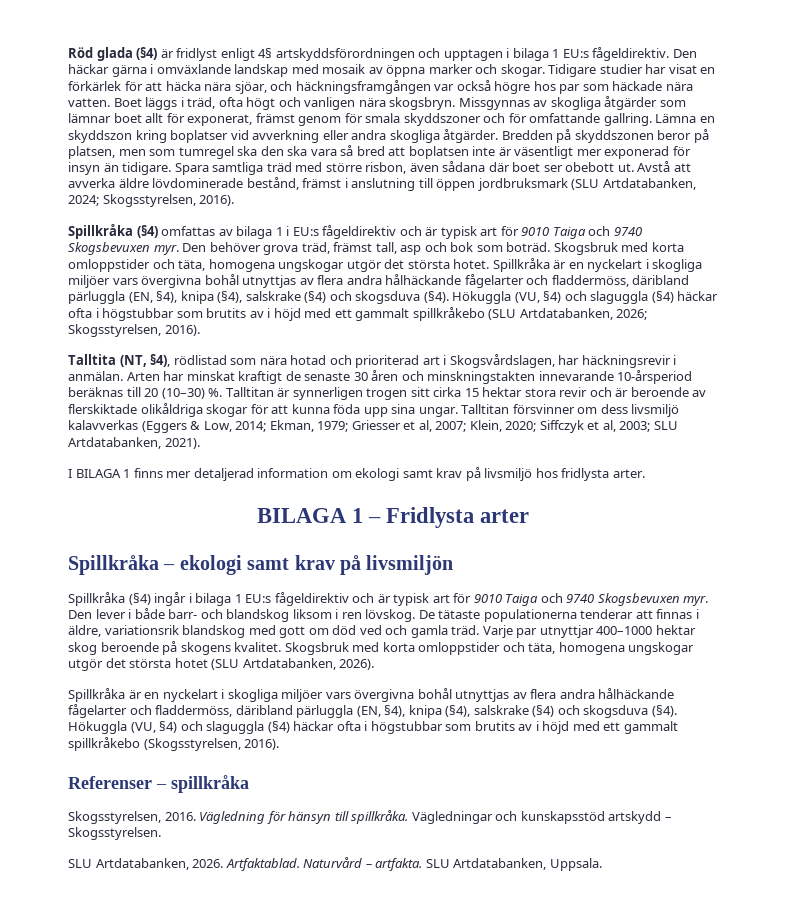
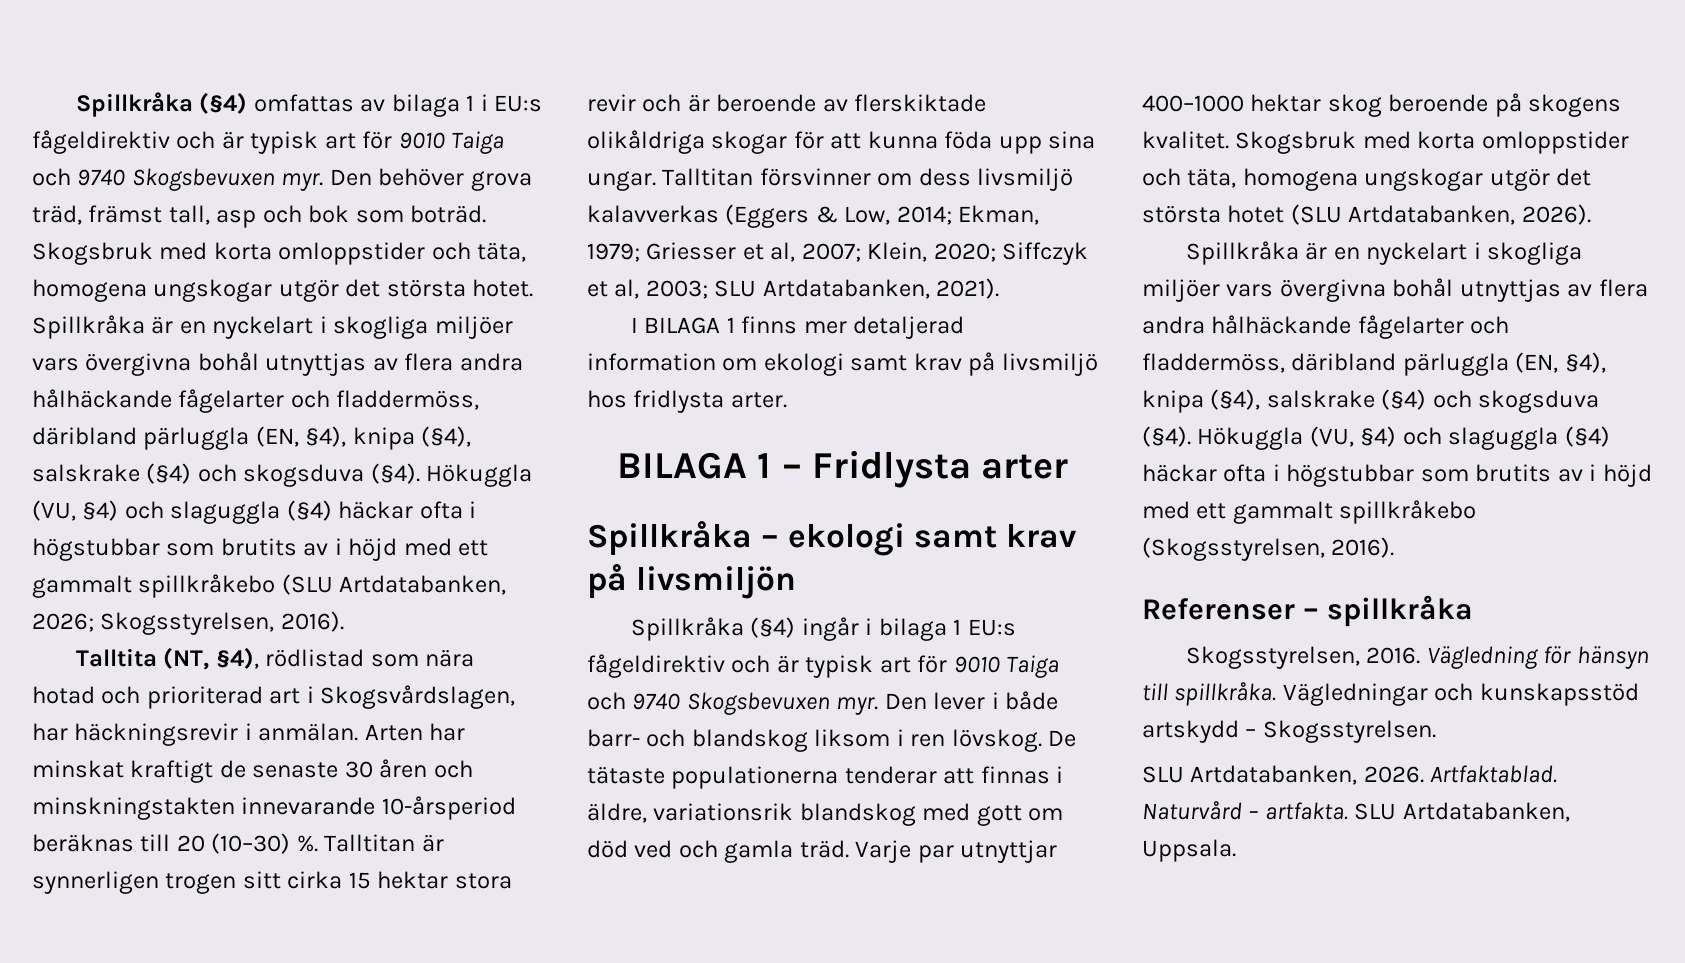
- Röd glada (§4) är fridlyst enligt 4§ artskyddsförordningen och upptagen i bilaga 1 EU:s fågeldirektiv. Den häckar gärna i omväxlande landskap med mosaik av öppna marker och skogar. Tidigare studier har visat en förkärlek för att häcka nära sjöar, och häckningsframgången var också högre hos par som häckade nära vatten. Boet läggs i träd, ofta högt och vanligen nära skogsbryn. Missgynnas av skogliga åtgärder som lämnar boet allt för exponerat, främst genom för smala skyddszoner och för omfattande gallring. Lämna en skyddszon kring boplatser vid avverkning eller andra skogliga åtgärder. Bredden på skyddszonen beror på platsen, men som tumregel ska den ska vara så bred att boplatsen inte är väsentligt mer exponerad för insyn än tidigare. Spara samtliga träd med större risbon, även sådana där boet ser obebott ut. Avstå att avverka äldre lövdominerade bestånd, främst i anslutning till öppen jordbruksmark (SLU Artdatabanken, 2024; Skogsstyrelsen, 2016).

